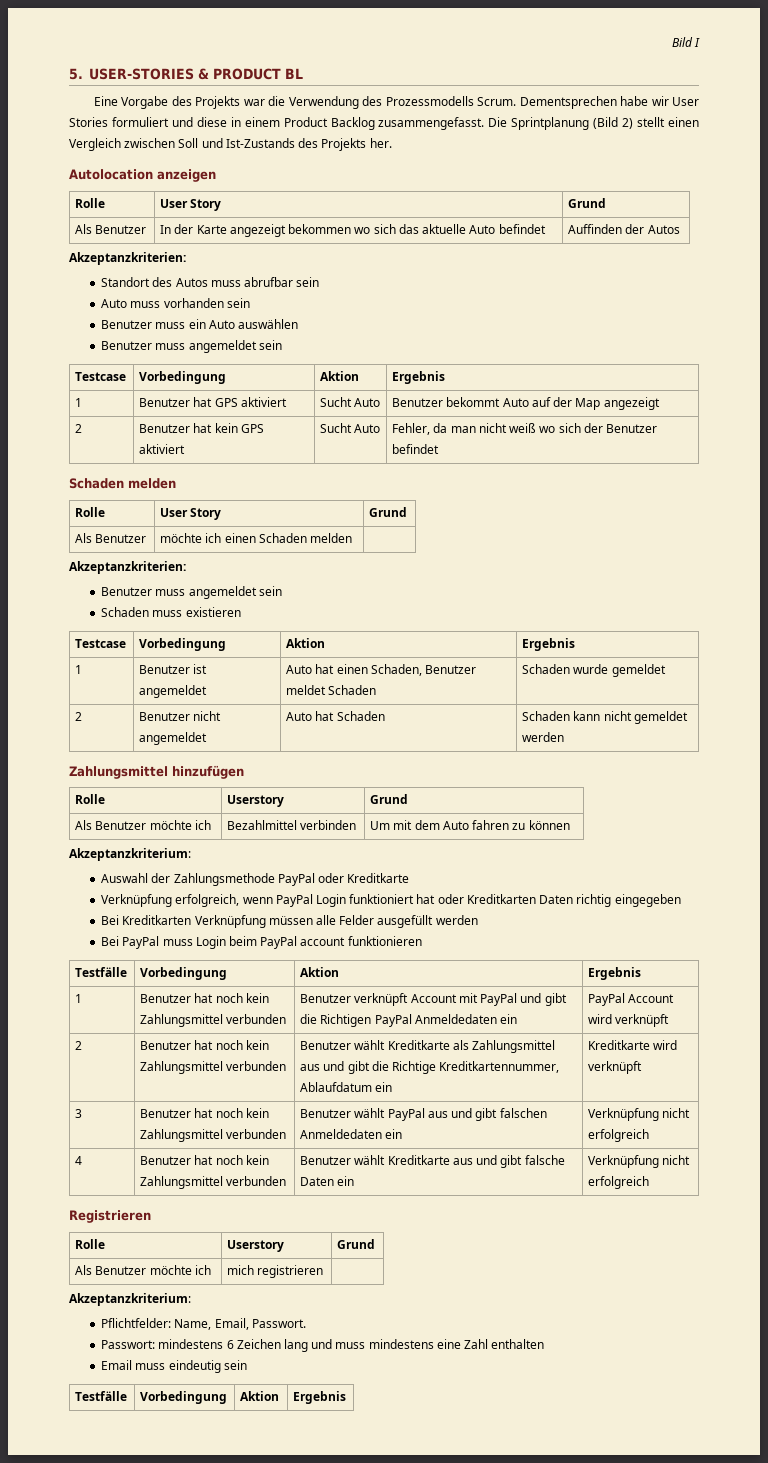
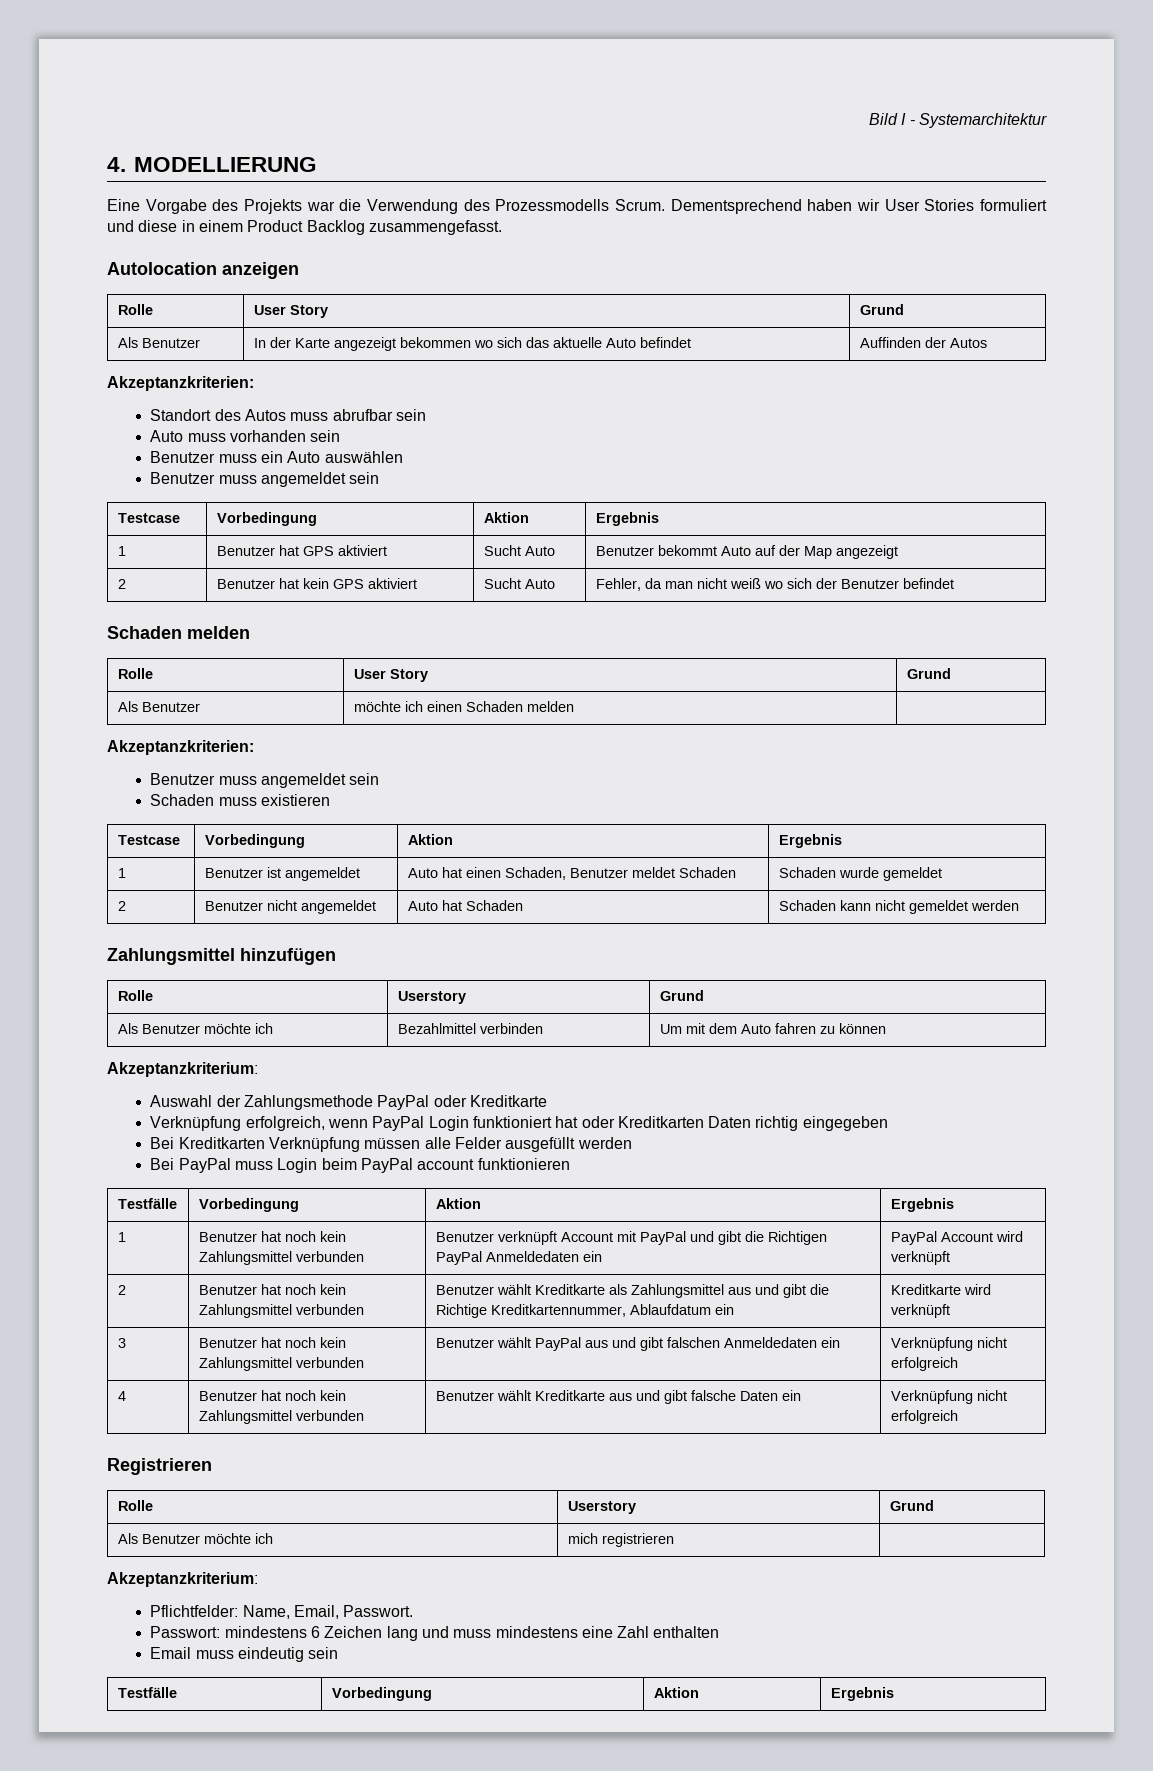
- Bild I
- 5. USER-STORIES & PRODUCT BL
+ Bild I - Systemarchitektur
+ 4. MODELLIERUNG
- Dementsprechen habe wir User Stories formuliert und diese in einem Product Backlog zusammengefasst. Die Sprintplanung (Bild 2) stellt einen Vergleich zwischen Soll und Ist-Zustands des Projekts her.
+ Dementsprechend haben wir User Stories formuliert und diese in einem Product Backlog zusammengefasst.

